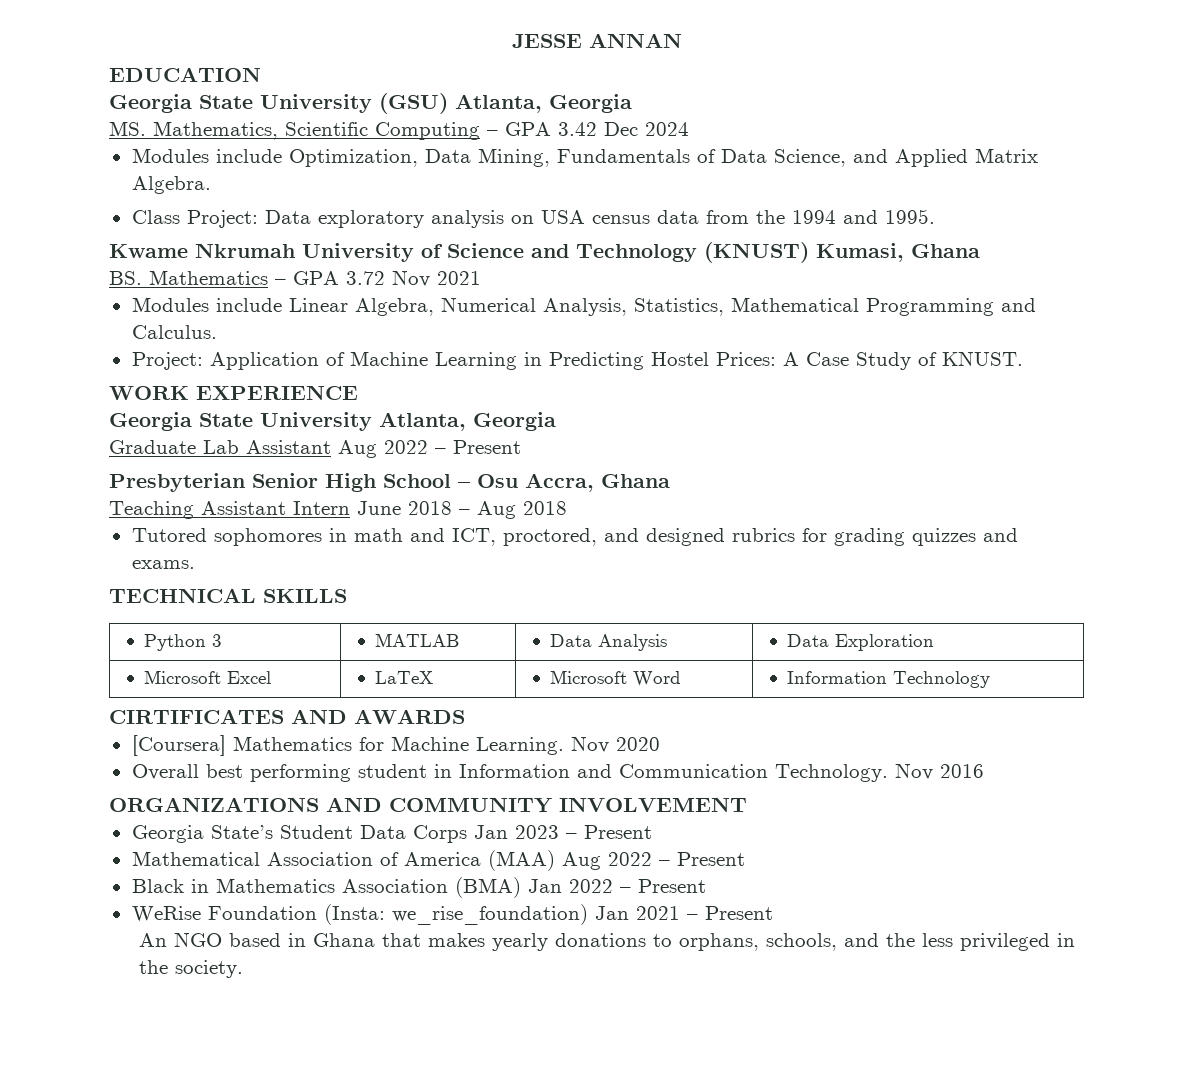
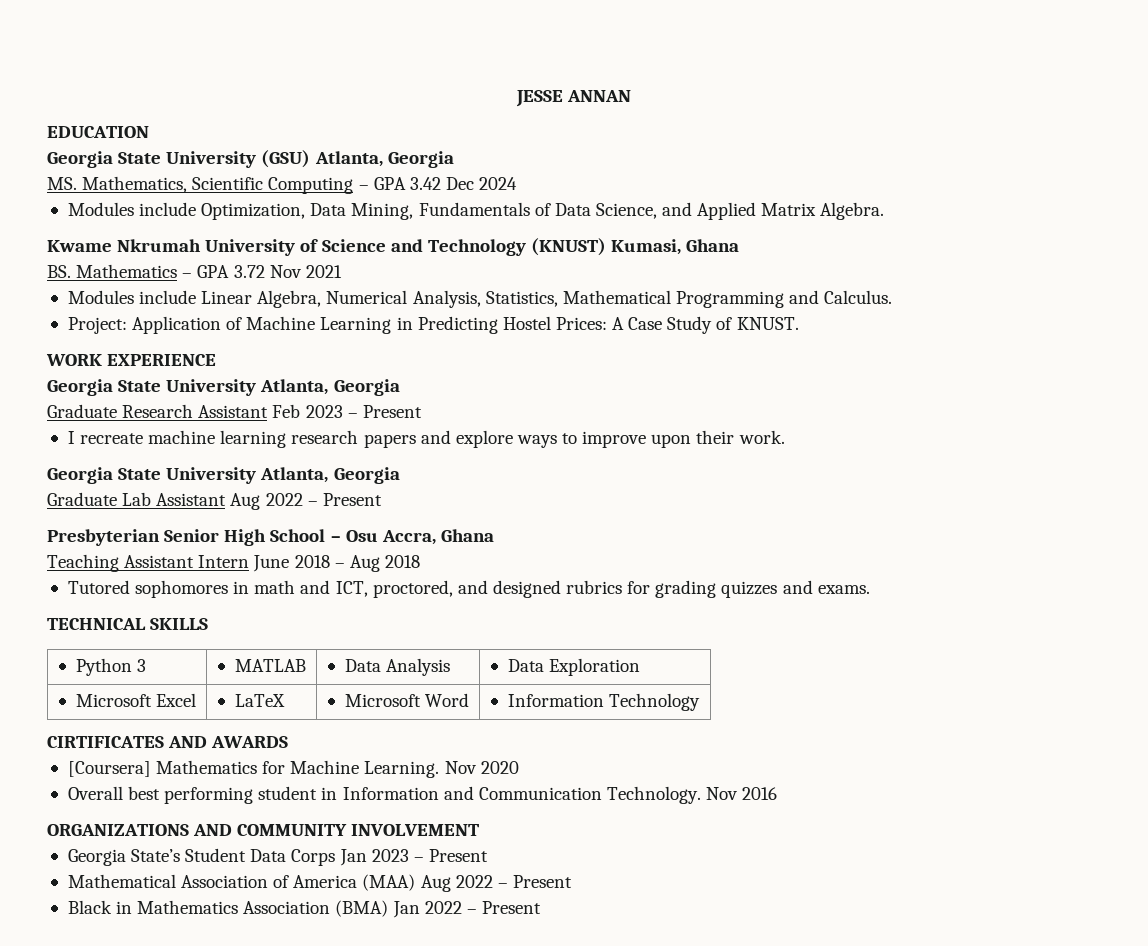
- Class Project: Data exploratory analysis on USA census data from the 1994 and 1995.
+ Graduate Research Assistant Feb 2023 – Present
+ I recreate machine learning research papers and explore ways to improve upon their work.
+ Georgia State University Atlanta, Georgia
- WeRise Foundation (Insta: we_rise_foundation) Jan 2021 – Present
- An NGO based in Ghana that makes yearly donations to orphans, schools, and the less privileged in the society.

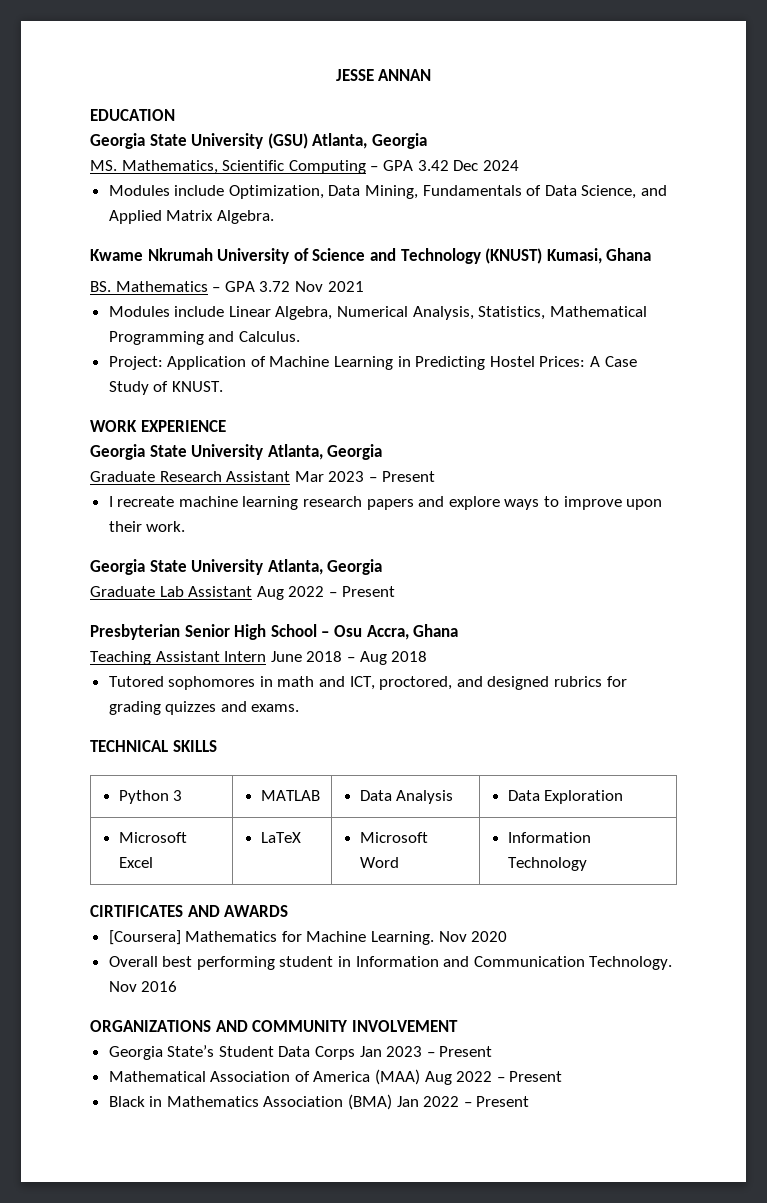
- Graduate Research Assistant Feb 2023 – Present
+ Graduate Research Assistant Mar 2023 – Present

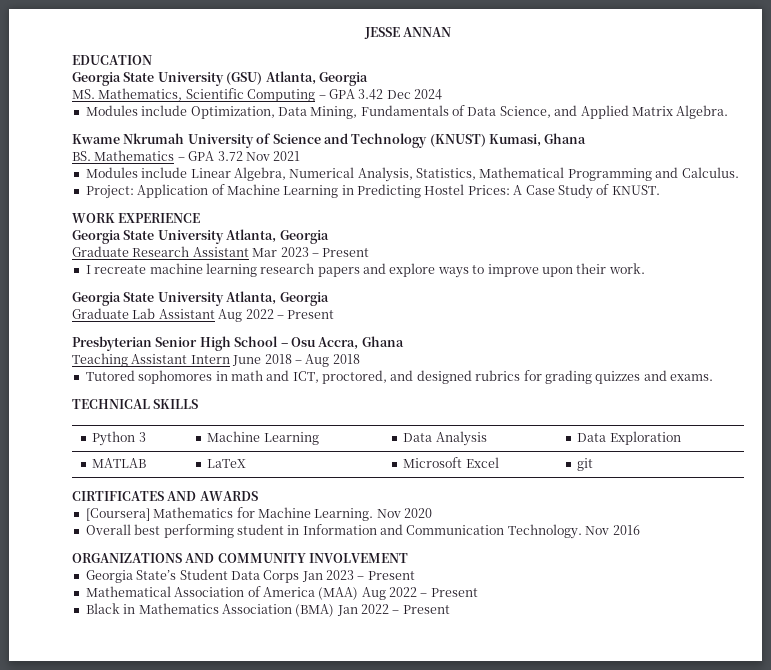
- Python 3 | MATLAB | Data Analysis | Data Exploration
+ Python 3 | Machine Learning | Data Analysis | Data Exploration
- Microsoft Excel | LaTeX | Microsoft Word | Information Technology
+ MATLAB | LaTeX | Microsoft Excel | git

